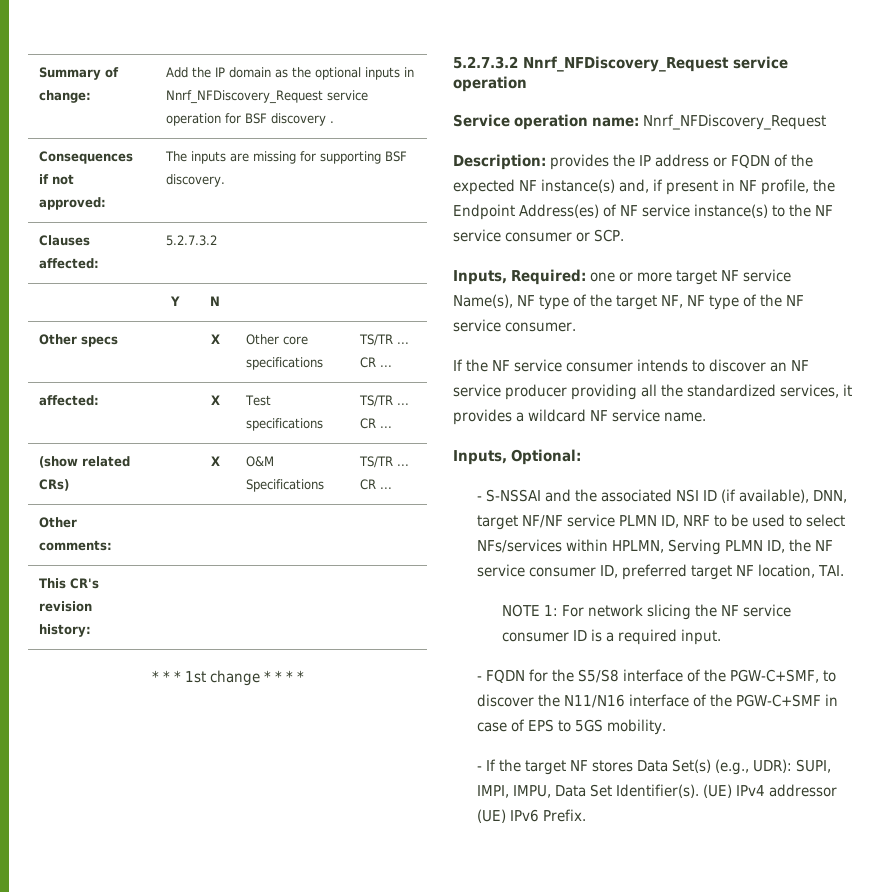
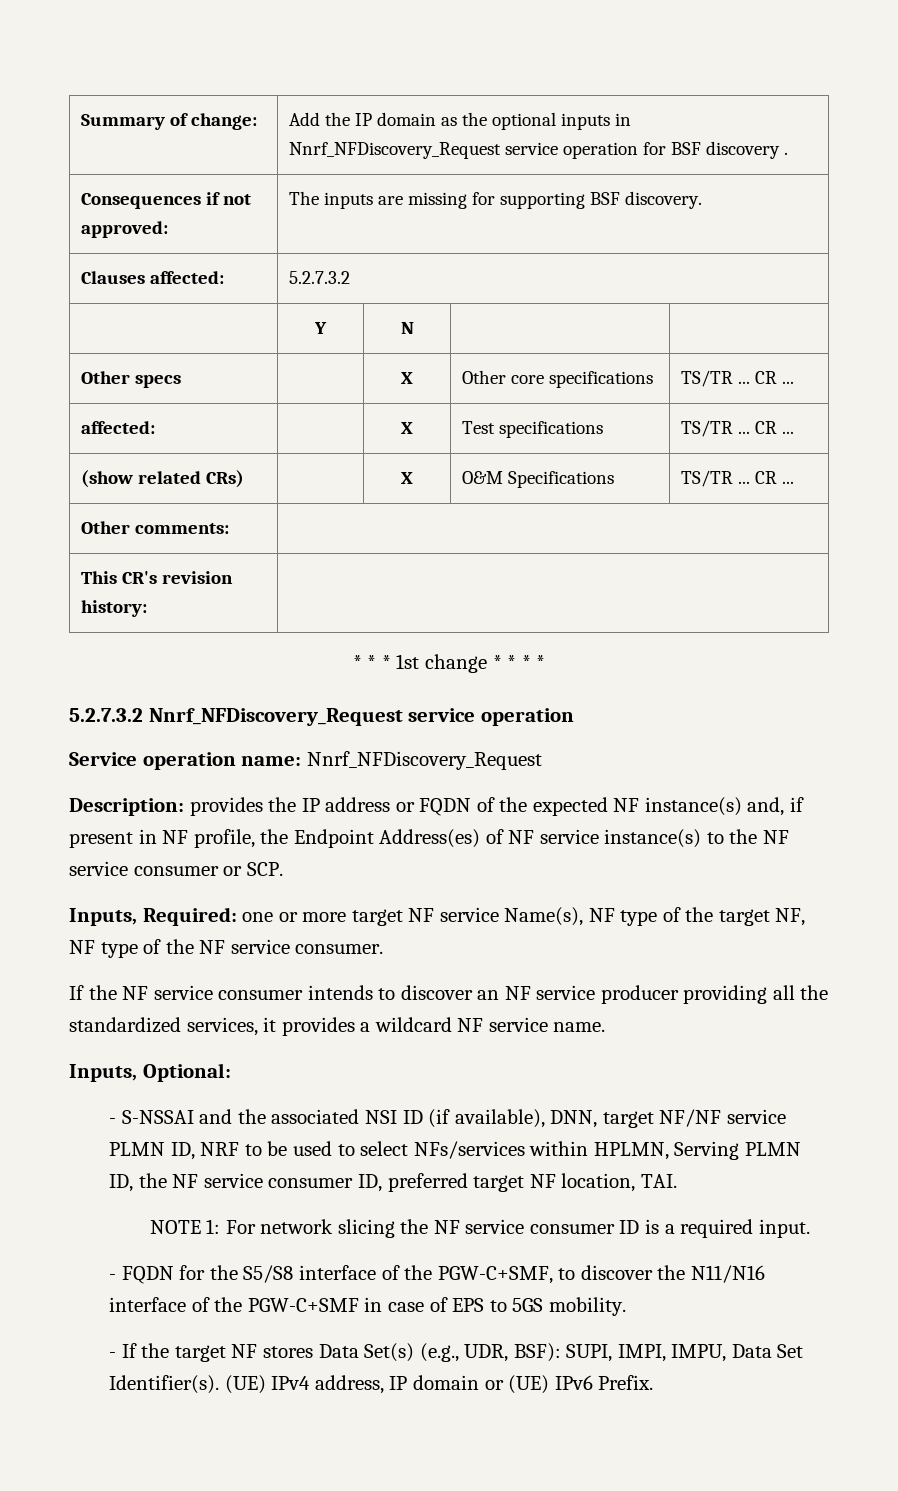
- - If the target NF stores Data Set(s) (e.g., UDR): SUPI, IMPI, IMPU, Data Set Identifier(s).
+ - If the target NF stores Data Set(s) (e.g., UDR, BSF): SUPI, IMPI, IMPU, Data Set Identifier(s).
- (UE) IPv4 addressor (UE) IPv6 Prefix.
+ (UE) IPv4 address, IP domain or (UE) IPv6 Prefix.

